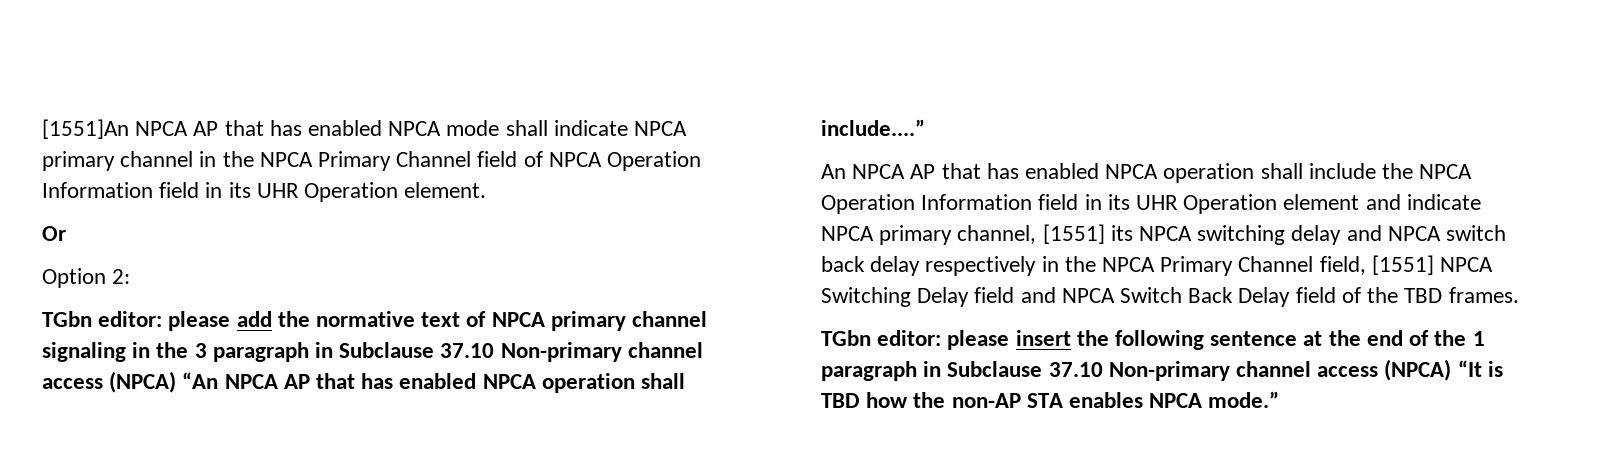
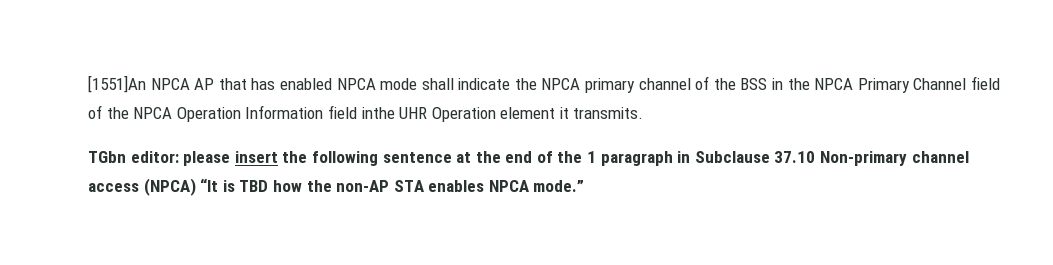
- [1551]An NPCA AP that has enabled NPCA mode shall indicate NPCA primary channel in the NPCA Primary Channel field of NPCA Operation Information field in its UHR Operation element.
- Or
- Option 2:
- TGbn editor: please add the normative text of NPCA primary channel signaling in the 3 paragraph in Subclause 37.10 Non-primary channel access (NPCA) “An NPCA AP that has enabled NPCA operation shall include....”
- An NPCA AP that has enabled NPCA operation shall include the NPCA Operation Information field in its UHR Operation element and indicate NPCA primary channel, [1551] its NPCA switching delay and NPCA switch back delay respectively in the NPCA Primary Channel field, [1551] NPCA Switching Delay field and NPCA Switch Back Delay field of the TBD frames.
+ [1551]An NPCA AP that has enabled NPCA mode shall indicate the NPCA primary channel of the BSS in the NPCA Primary Channel field of the NPCA Operation Information field inthe UHR Operation element it transmits.

